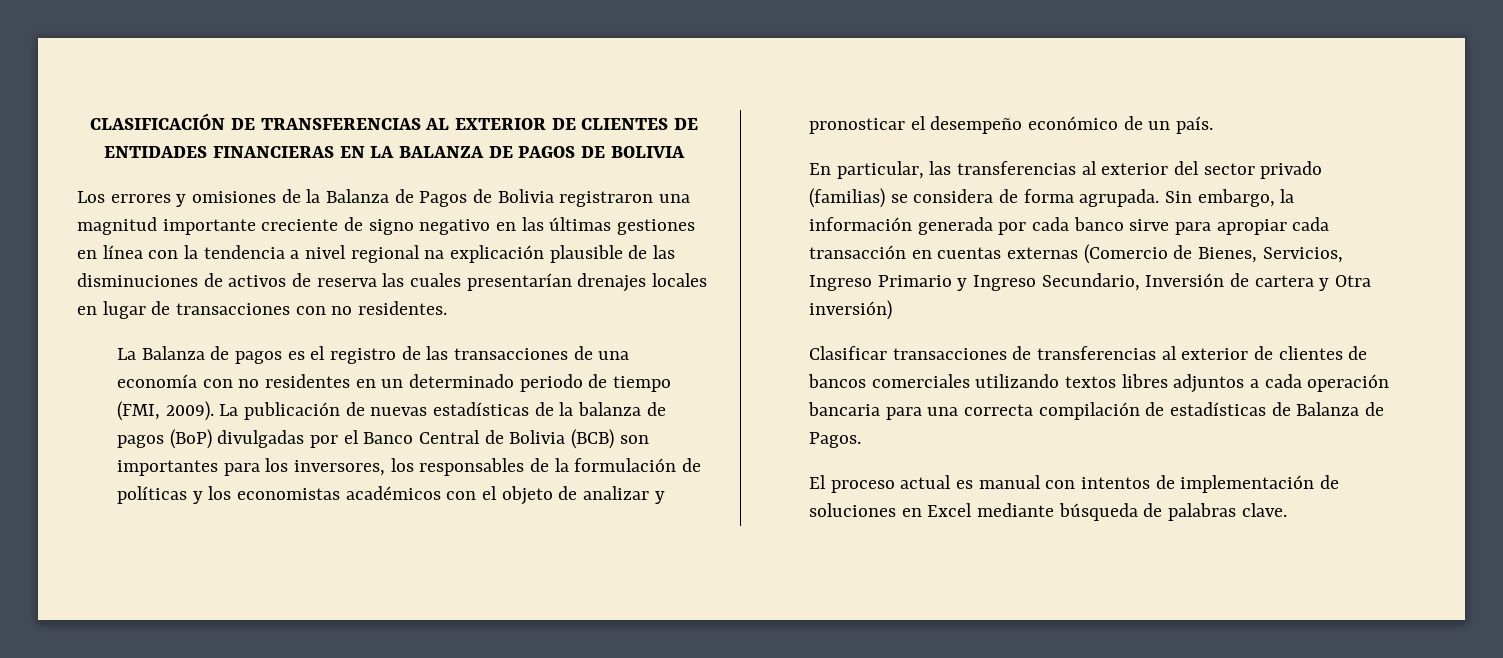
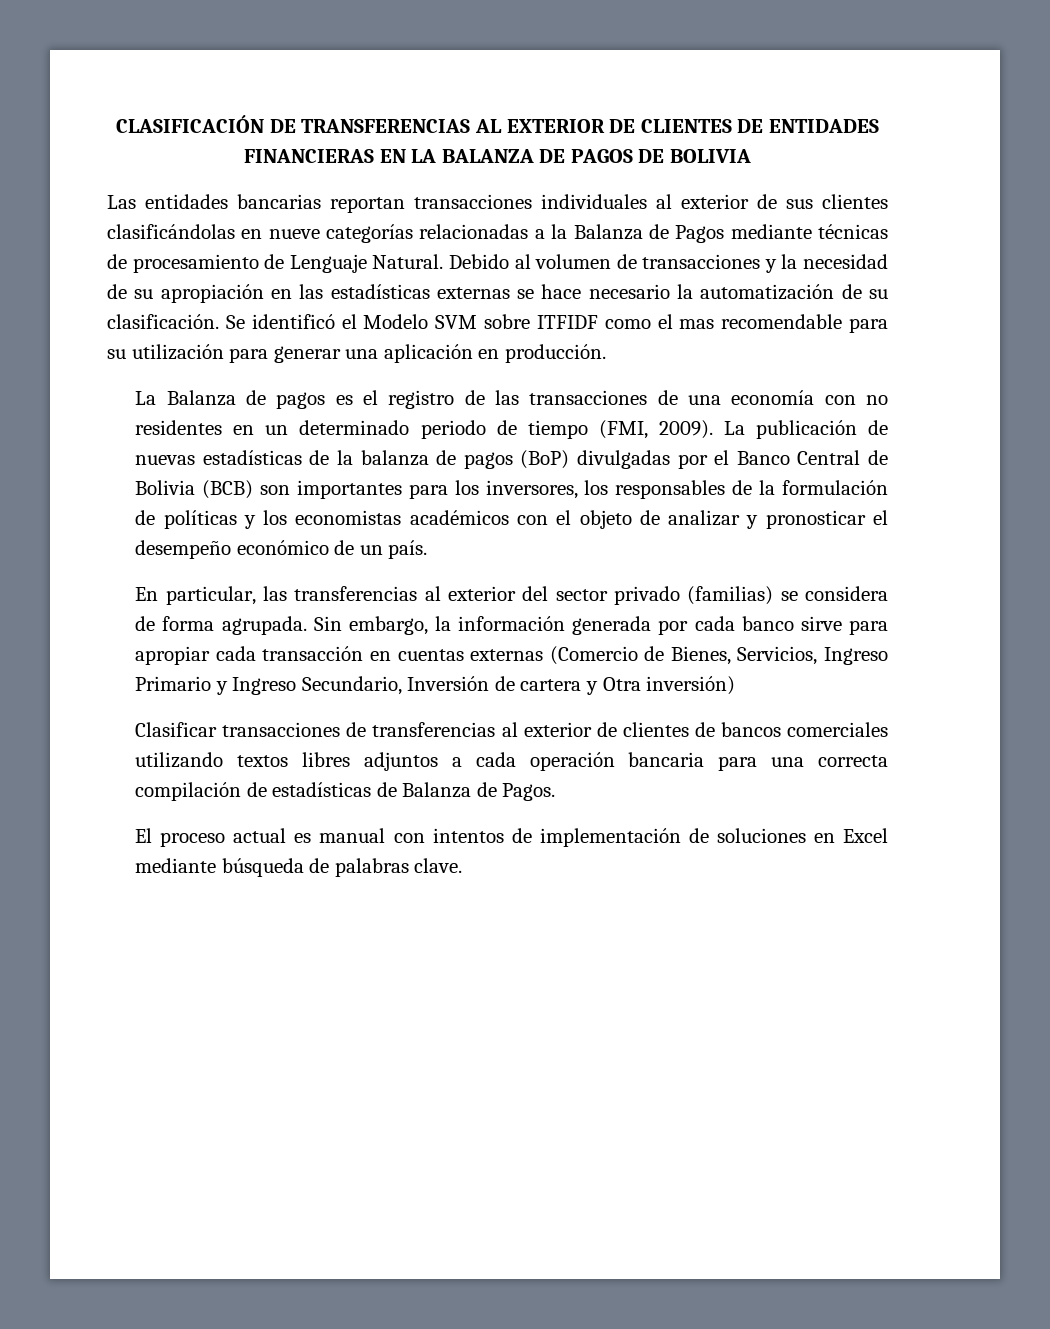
- Los errores y omisiones de la Balanza de Pagos de Bolivia registraron una magnitud importante creciente de signo negativo en las últimas gestiones en línea con la tendencia a nivel regional na explicación plausible de las disminuciones de activos de reserva las cuales presentarían drenajes locales en lugar de transacciones con no residentes.
+ Las entidades bancarias reportan transacciones individuales al exterior de sus clientes clasificándolas en nueve categorías relacionadas a la Balanza de Pagos mediante técnicas de procesamiento de Lenguaje Natural. Debido al volumen de transacciones y la necesidad de su apropiación en las estadísticas externas se hace necesario la automatización de su clasificación. Se identificó el Modelo SVM sobre ITFIDF como el mas recomendable para su utilización para generar una aplicación en producción.

